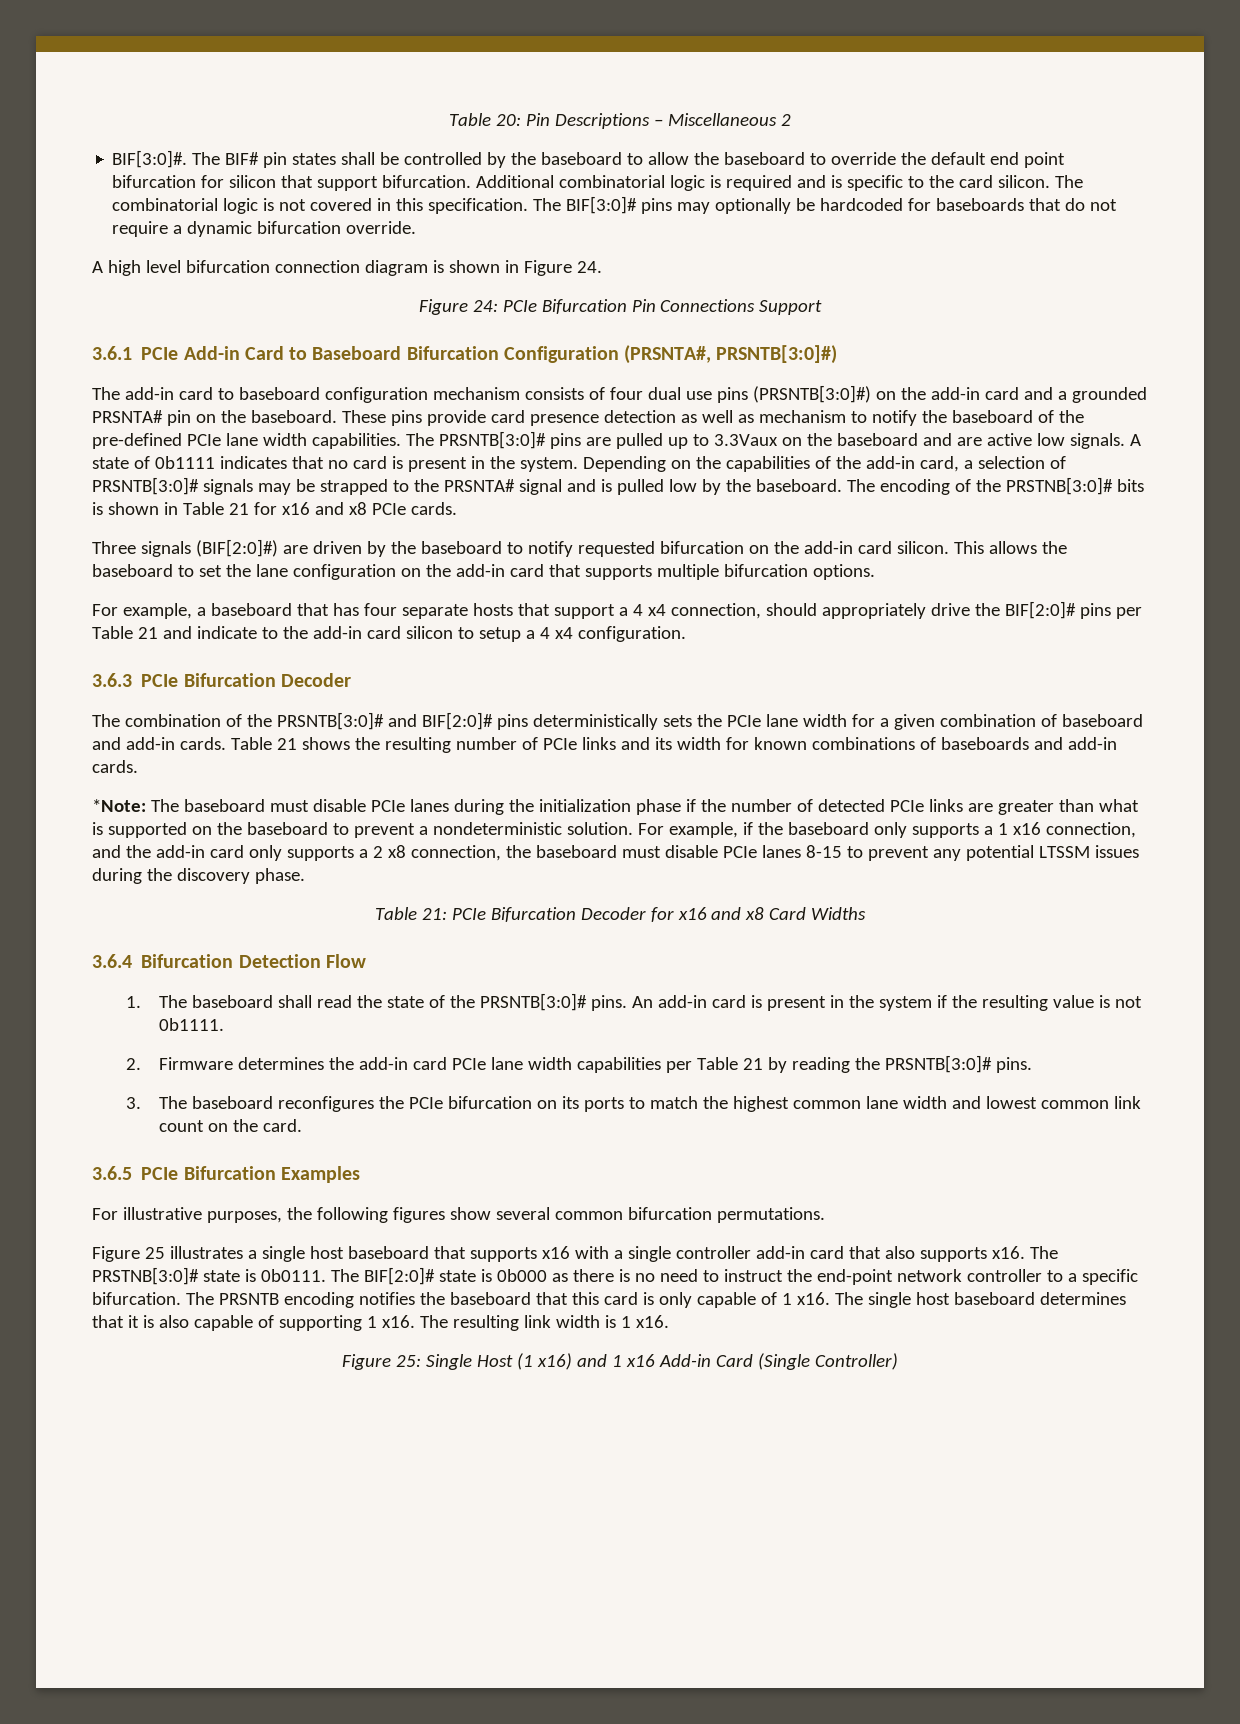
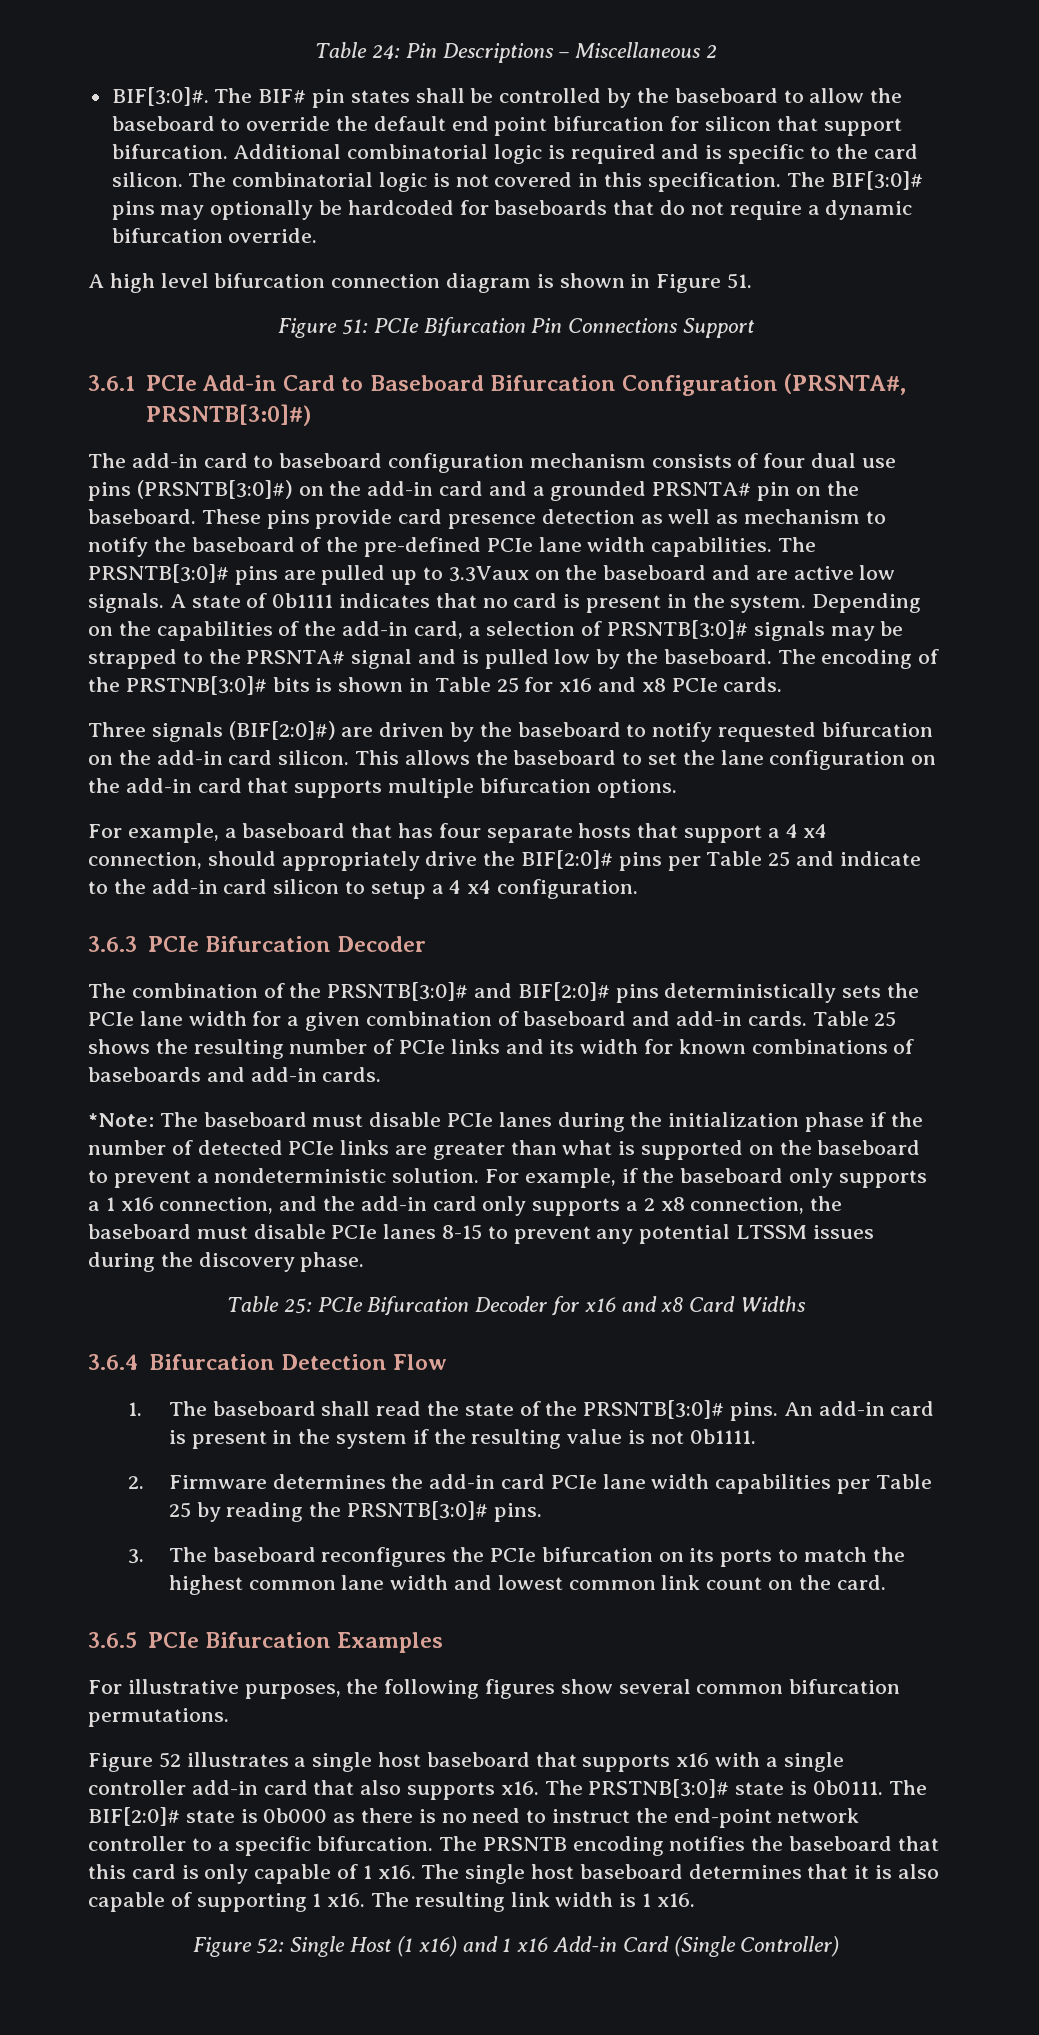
- Table 20: Pin Descriptions – Miscellaneous 2
+ Table 24: Pin Descriptions – Miscellaneous 2
- A high level bifurcation connection diagram is shown in Figure 24.
- Figure 24: PCIe Bifurcation Pin Connections Support
+ A high level bifurcation connection diagram is shown in Figure 51.
+ Figure 51: PCIe Bifurcation Pin Connections Support
- The encoding of the PRSTNB[3:0]# bits is shown in Table 21 for x16 and x8 PCIe cards.
+ The encoding of the PRSTNB[3:0]# bits is shown in Table 25 for x16 and x8 PCIe cards.
- For example, a baseboard that has four separate hosts that support a 4 x4 connection, should appropriately drive the BIF[2:0]# pins per Table 21 and indicate to the add-in card silicon to setup a 4 x4 configuration.
+ For example, a baseboard that has four separate hosts that support a 4 x4 connection, should appropriately drive the BIF[2:0]# pins per Table 25 and indicate to the add-in card silicon to setup a 4 x4 configuration.
- Table 21 shows the resulting number of PCIe links and its width for known combinations of baseboards and add-in cards.
+ Table 25 shows the resulting number of PCIe links and its width for known combinations of baseboards and add-in cards.
- Table 21: PCIe Bifurcation Decoder for x16 and x8 Card Widths
+ Table 25: PCIe Bifurcation Decoder for x16 and x8 Card Widths
- 2. Firmware determines the add-in card PCIe lane width capabilities per Table 21 by reading the PRSNTB[3:0]# pins.
+ 2. Firmware determines the add-in card PCIe lane width capabilities per Table 25 by reading the PRSNTB[3:0]# pins.
- Figure 25 illustrates a single host baseboard that supports x16 with a single controller add-in card that also supports x16.
+ Figure 52 illustrates a single host baseboard that supports x16 with a single controller add-in card that also supports x16.
- Figure 25: Single Host (1 x16) and 1 x16 Add-in Card (Single Controller)
+ Figure 52: Single Host (1 x16) and 1 x16 Add-in Card (Single Controller)

